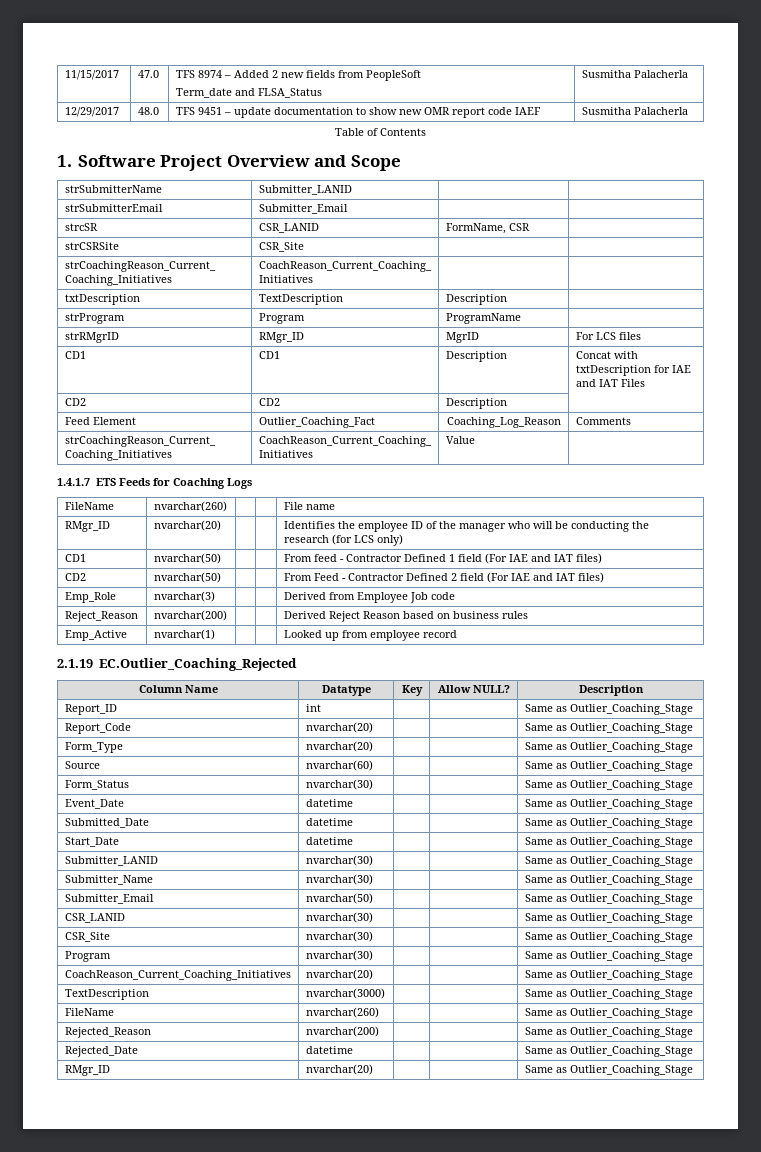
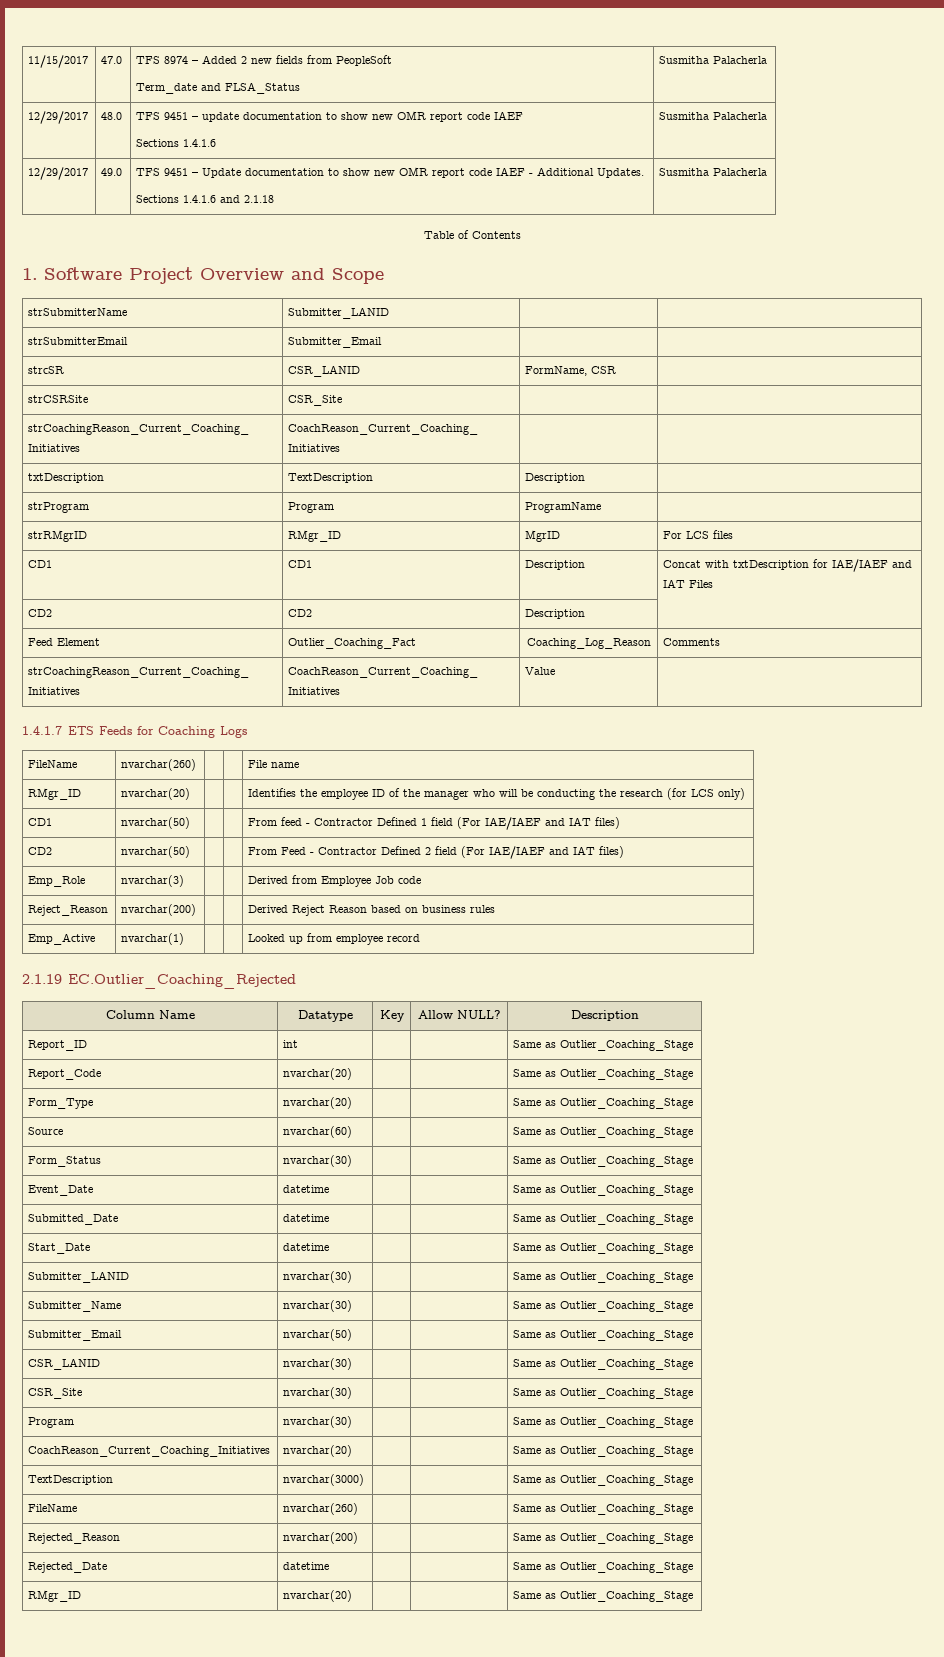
- 12/29/2017 | 48.0 | TFS 9451 – update documentation to show new OMR report code IAEF | Susmitha Palacherla
+ 12/29/2017 | 48.0 | TFS 9451 – update documentation to show new OMR report code IAEF
+ Sections 1.4.1.6 | Susmitha Palacherla
+ 12/29/2017 | 49.0 | TFS 9451 – Update documentation to show new OMR report code IAEF - Additional Updates.
+ Sections 1.4.1.6 and 2.1.18 | Susmitha Palacherla
- CD1 | CD1 | Description | Concat with txtDescription for IAE and IAT Files
+ CD1 | CD1 | Description | Concat with txtDescription for IAE/IAEF and IAT Files
- CD1 | nvarchar(50) | | | From feed - Contractor Defined 1 field (For IAE and IAT files)
+ CD1 | nvarchar(50) | | | From feed - Contractor Defined 1 field (For IAE/IAEF and IAT files)
- CD2 | nvarchar(50) | | | From Feed - Contractor Defined 2 field (For IAE and IAT files)
+ CD2 | nvarchar(50) | | | From Feed - Contractor Defined 2 field (For IAE/IAEF and IAT files)

